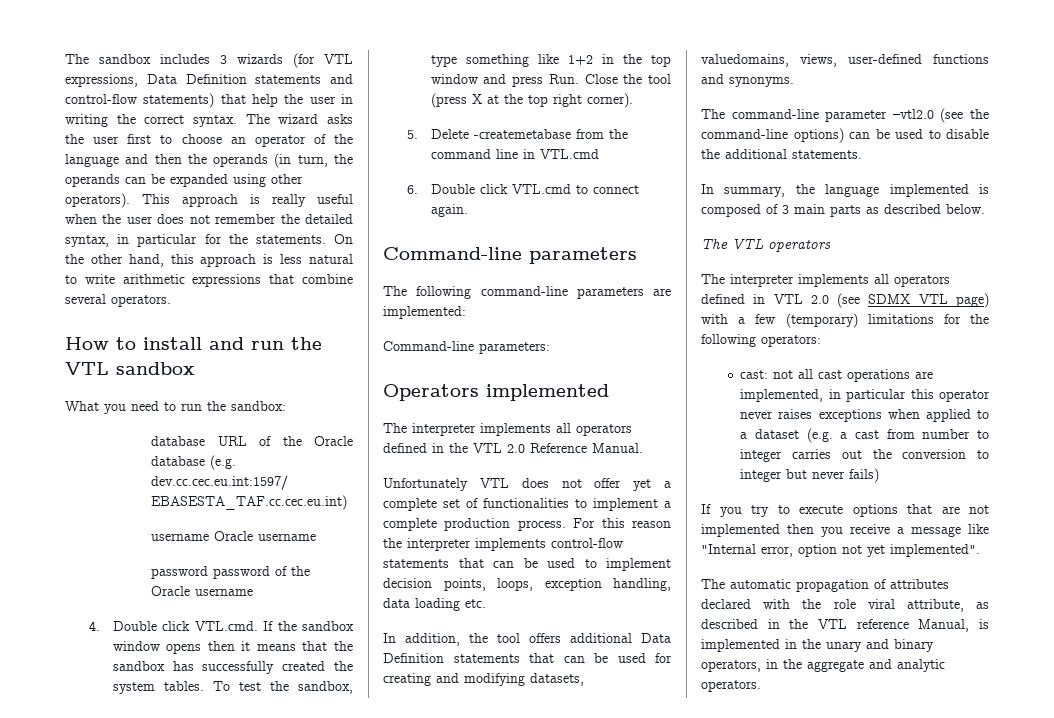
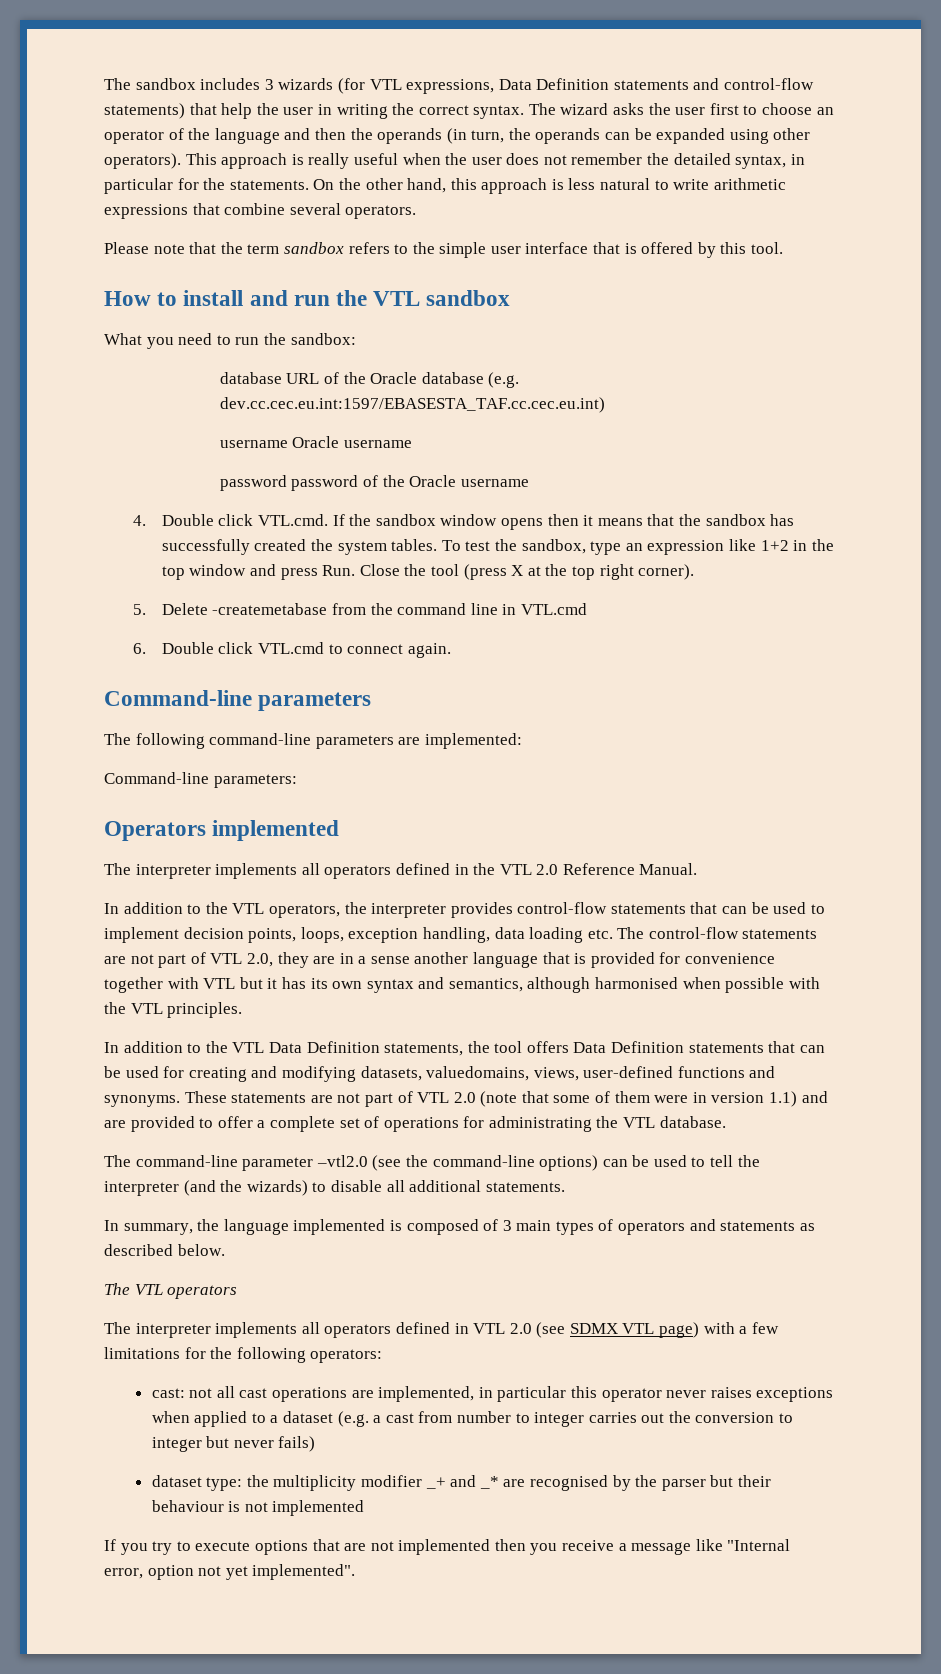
+ Please note that the term sandbox refers to the simple user interface that is offered by this tool.
- To test the sandbox, type something like 1+2 in the top window and press Run. Close the tool (press X at the top right corner).
+ To test the sandbox, type an expression like 1+2 in the top window and press Run. Close the tool (press X at the top right corner).
- Unfortunately VTL does not offer yet a complete set of functionalities to implement a complete production process. For this reason the interpreter implements control-flow statements that can be used to implement decision points, loops, exception handling, data loading etc.
- In addition, the tool offers additional Data Definition statements that can be used for creating and modifying datasets, valuedomains, views, user-defined functions and synonyms.
+ In addition to the VTL operators, the interpreter provides control-flow statements that can be used to implement decision points, loops, exception handling, data loading etc. The control-flow statements are not part of VTL 2.0, they are in a sense another language that is provided for convenience together with VTL but it has its own syntax and semantics, although harmonised when possible with the VTL principles.
+ In addition to the VTL Data Definition statements, the tool offers Data Definition statements that can be used for creating and modifying datasets, valuedomains, views, user-defined functions and synonyms. These statements are not part of VTL 2.0 (note that some of them were in version 1.1) and are provided to offer a complete set of operations for administrating the VTL database.
- The command-line parameter –vtl2.0 (see the command-line options) can be used to disable the additional statements.
+ The command-line parameter –vtl2.0 (see the command-line options) can be used to tell the interpreter (and the wizards) to disable all additional statements.
- In summary, the language implemented is composed of 3 main parts as described below.
+ In summary, the language implemented is composed of 3 main types of operators and statements as described below.
- The interpreter implements all operators defined in VTL 2.0 (see SDMX VTL page) with a few (temporary) limitations for the following operators:
+ The interpreter implements all operators defined in VTL 2.0 (see SDMX VTL page) with a few limitations for the following operators:
+ dataset type: the multiplicity modifier _+ and _* are recognised by the parser but their behaviour is not implemented
- The automatic propagation of attributes declared with the role viral attribute, as described in the VTL reference Manual, is implemented in the unary and binary operators, in the aggregate and analytic operators.

